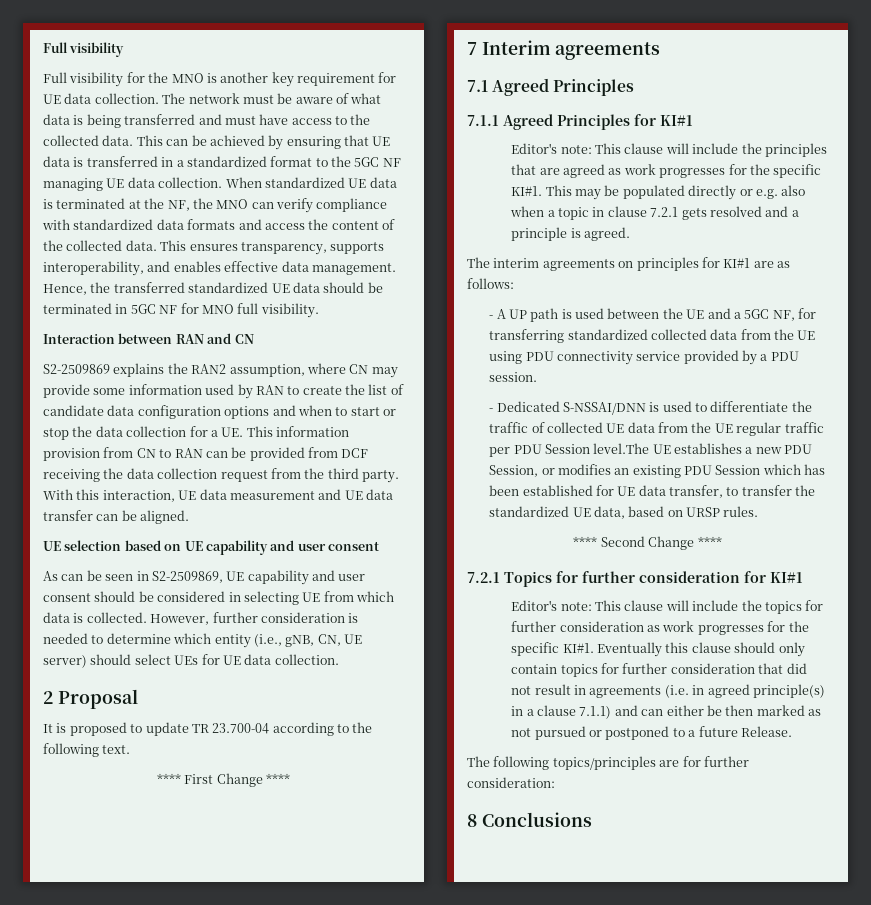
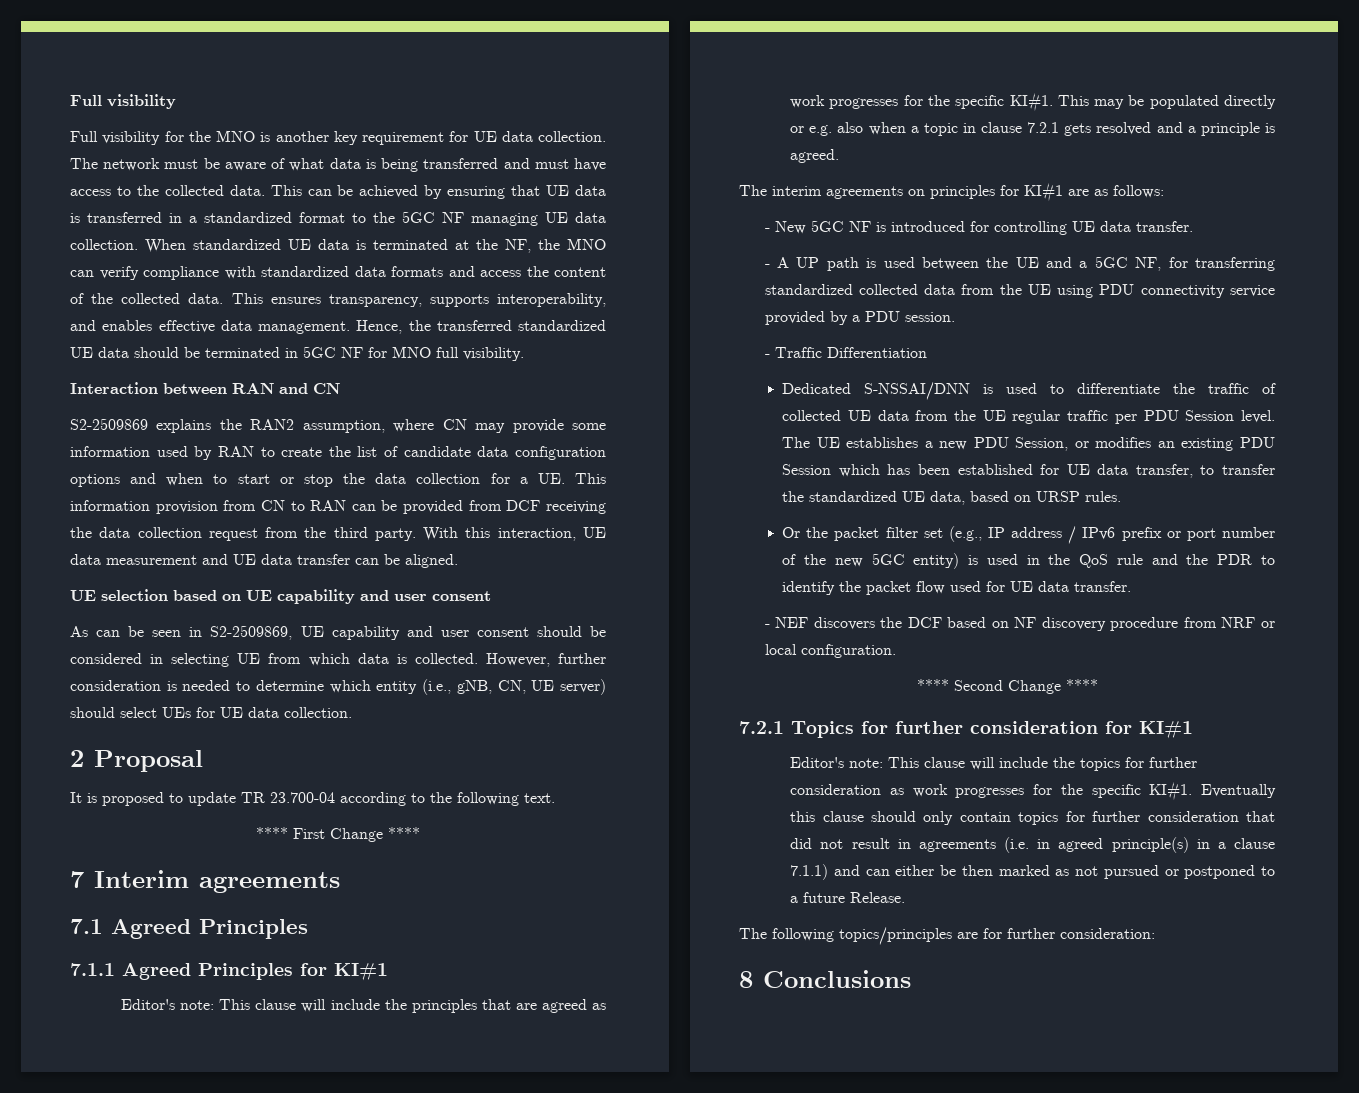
+ - New 5GC NF is introduced for controlling UE data transfer.
- - Dedicated S-NSSAI/DNN is used to differentiate the traffic of collected UE data from the UE regular traffic per PDU Session level.The UE establishes a new PDU Session, or modifies an existing PDU Session which has been established for UE data transfer, to transfer the standardized UE data, based on URSP rules.
+ - Traffic Differentiation
+ Dedicated S-NSSAI/DNN is used to differentiate the traffic of collected UE data from the UE regular traffic per PDU Session level. The UE establishes a new PDU Session, or modifies an existing PDU Session which has been established for UE data transfer, to transfer the standardized UE data, based on URSP rules.
+ Or the packet filter set (e.g., IP address / IPv6 prefix or port number of the new 5GC entity) is used in the QoS rule and the PDR to identify the packet flow used for UE data transfer.
+ - NEF discovers the DCF based on NF discovery procedure from NRF or local configuration.

